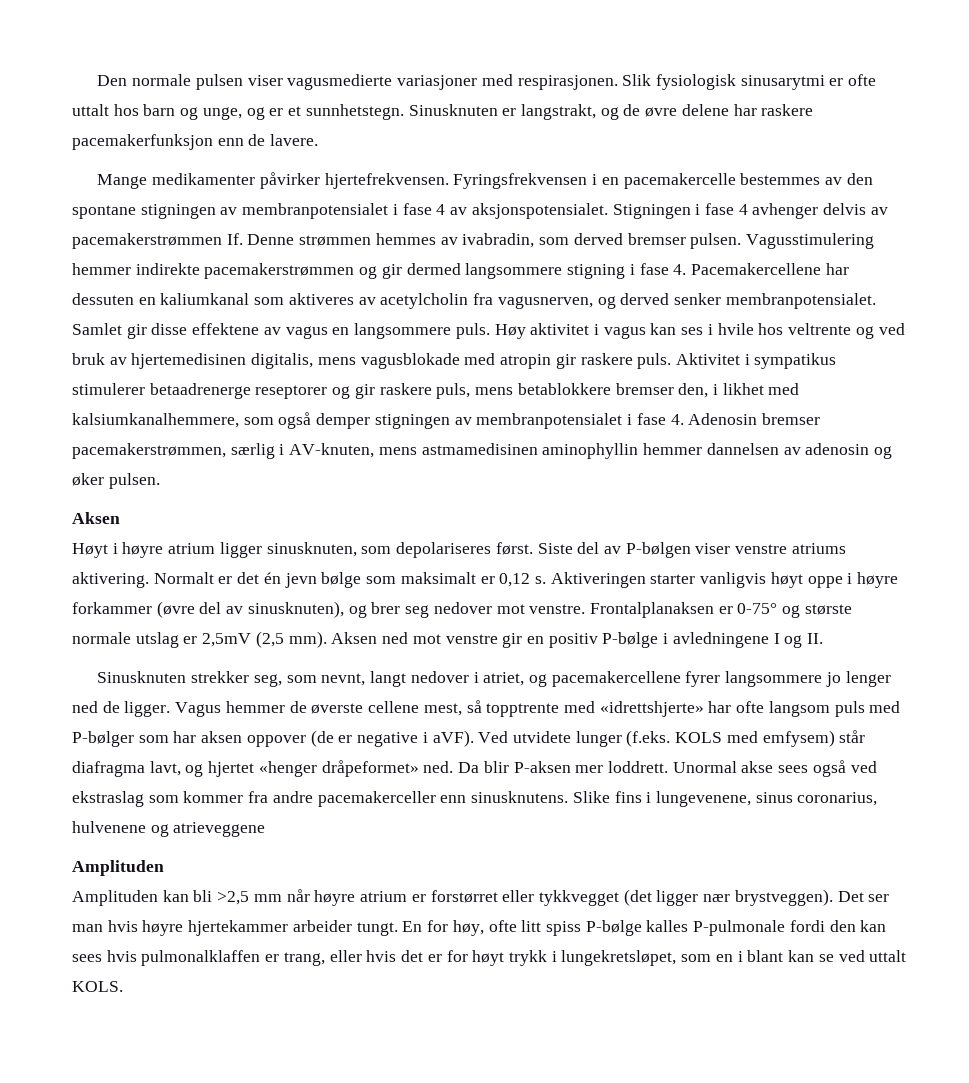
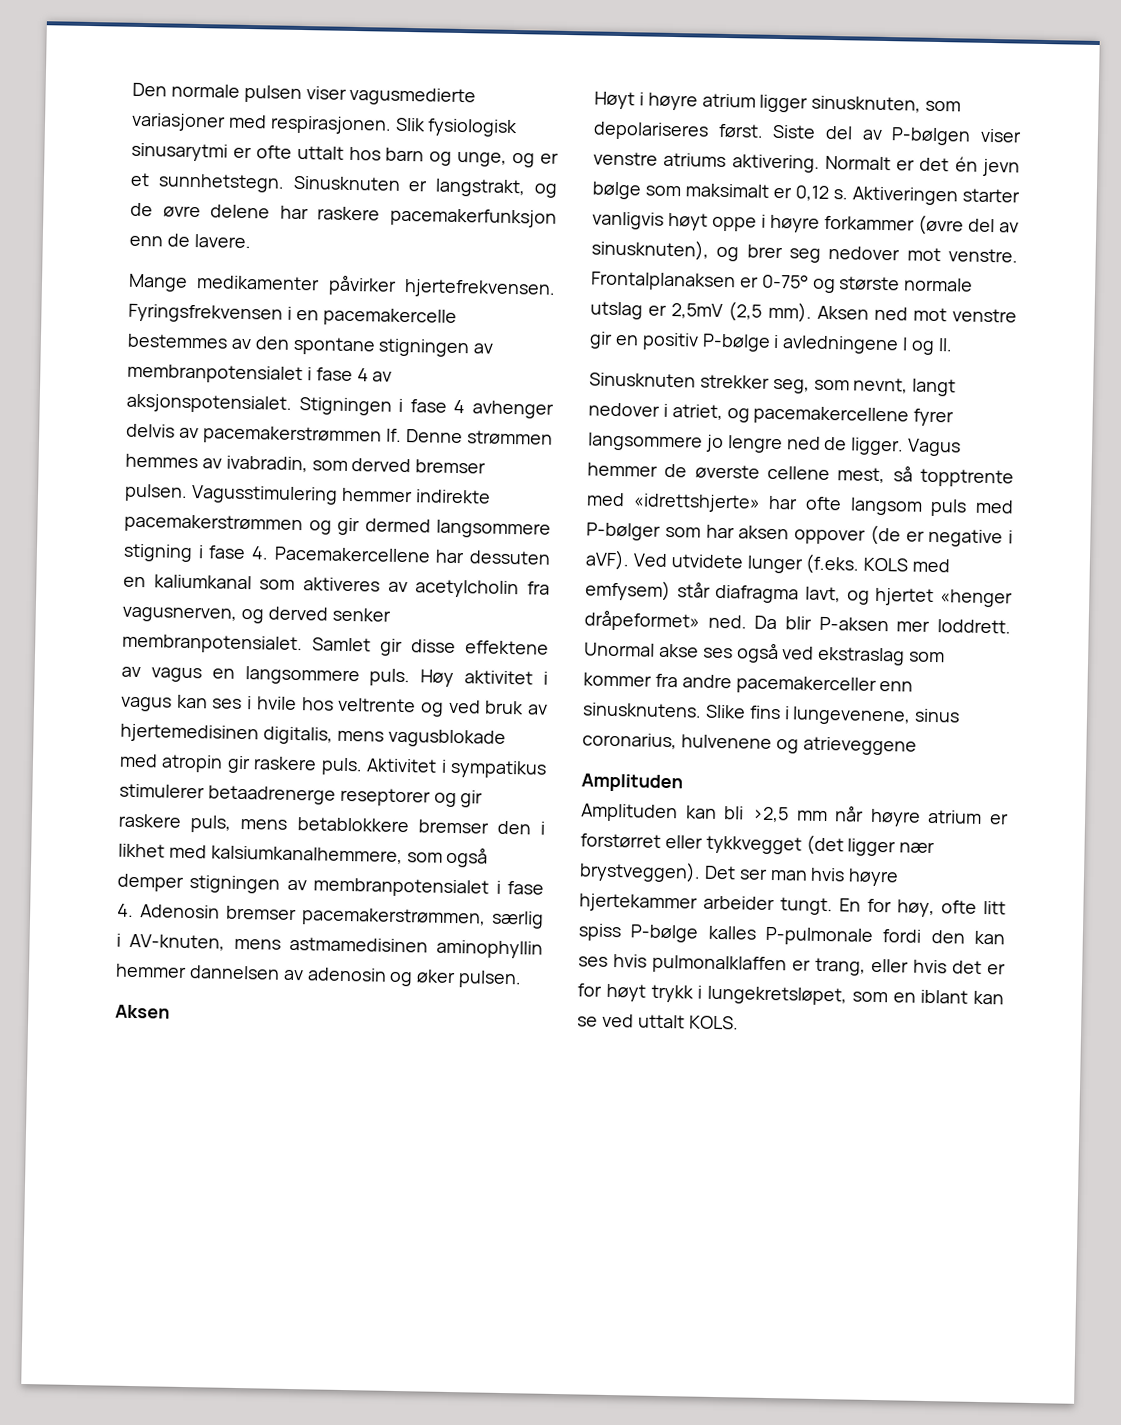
- Aktivitet i sympatikus stimulerer betaadrenerge reseptorer og gir raskere puls, mens betablokkere bremser den, i likhet med kalsiumkanalhemmere, som også demper stigningen av membranpotensialet i fase 4. Adenosin bremser pacemakerstrømmen, særlig i AV-knuten, mens astmamedisinen aminophyllin hemmer dannelsen av adenosin og øker pulsen.
+ Aktivitet i sympatikus stimulerer betaadrenerge reseptorer og gir raskere puls, mens betablokkere bremser den i likhet med kalsiumkanalhemmere, som også demper stigningen av membranpotensialet i fase 4. Adenosin bremser pacemakerstrømmen, særlig i AV-knuten, mens astmamedisinen aminophyllin hemmer dannelsen av adenosin og øker pulsen.
- Sinusknuten strekker seg, som nevnt, langt nedover i atriet, og pacemakercellene fyrer langsommere jo lenger ned de ligger.
+ Sinusknuten strekker seg, som nevnt, langt nedover i atriet, og pacemakercellene fyrer langsommere jo lengre ned de ligger.
- Unormal akse sees også ved ekstraslag som kommer fra andre pacemakerceller enn sinusknutens.
+ Unormal akse ses også ved ekstraslag som kommer fra andre pacemakerceller enn sinusknutens.
- En for høy, ofte litt spiss P-bølge kalles P-pulmonale fordi den kan sees hvis pulmonalklaffen er trang, eller hvis det er for høyt trykk i lungekretsløpet, som en i blant kan se ved uttalt KOLS.
+ En for høy, ofte litt spiss P-bølge kalles P-pulmonale fordi den kan ses hvis pulmonalklaffen er trang, eller hvis det er for høyt trykk i lungekretsløpet, som en iblant kan se ved uttalt KOLS.

